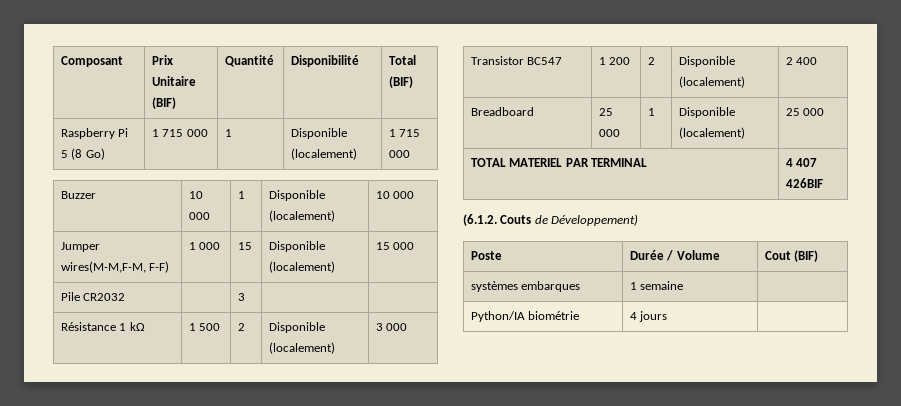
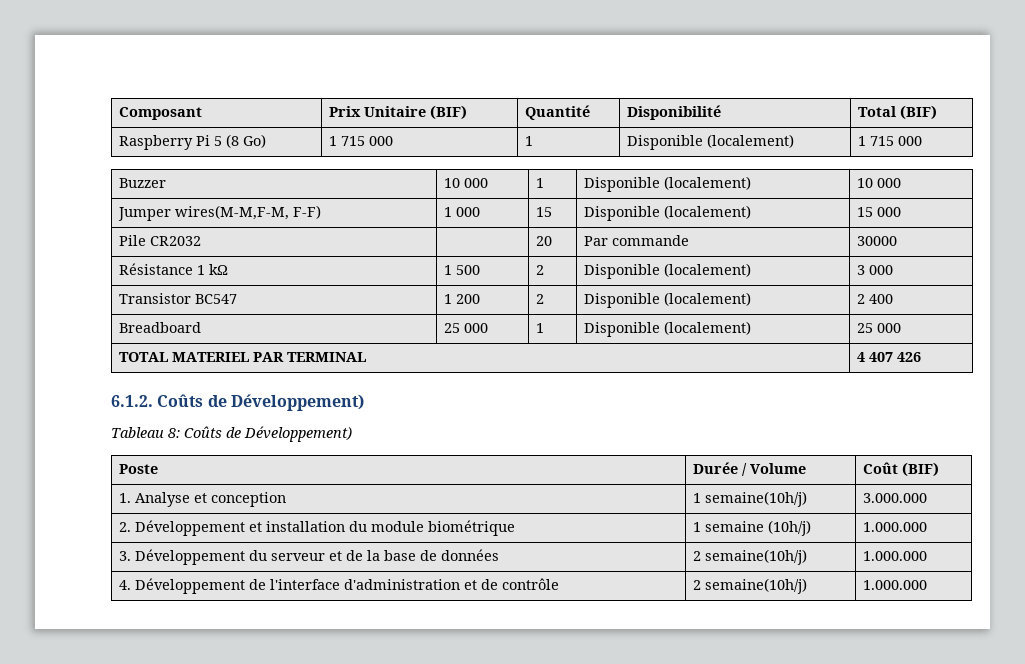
- Pile CR2032 | | 3 | |
+ Pile CR2032 | | 20 | Par commande | 30000
- TOTAL MATERIEL PAR TERMINAL | 4 407 426BIF
- (6.1.2. Couts de Développement)
+ TOTAL MATERIEL PAR TERMINAL | 4 407 426
+ 6.1.2. Coûts de Développement)
+ Tableau 8: Coûts de Développement)
- Poste | Durée / Volume | Cout (BIF)
- systèmes embarques | 1 semaine |
- Python/IA biométrie | 4 jours |
+ Poste | Durée / Volume | Coût (BIF)
+ 1. Analyse et conception | 1 semaine(10h/j) | 3.000.000
+ 2. Développement et installation du module biométrique | 1 semaine (10h/j) | 1.000.000
+ 3. Développement du serveur et de la base de données | 2 semaine(10h/j) | 1.000.000
+ 4. Développement de l'interface d'administration et de contrôle | 2 semaine(10h/j) | 1.000.000

